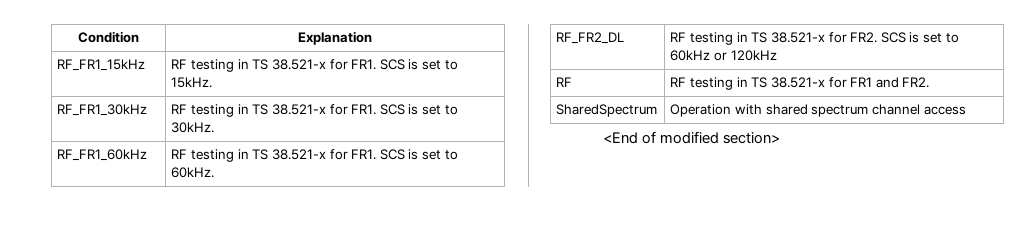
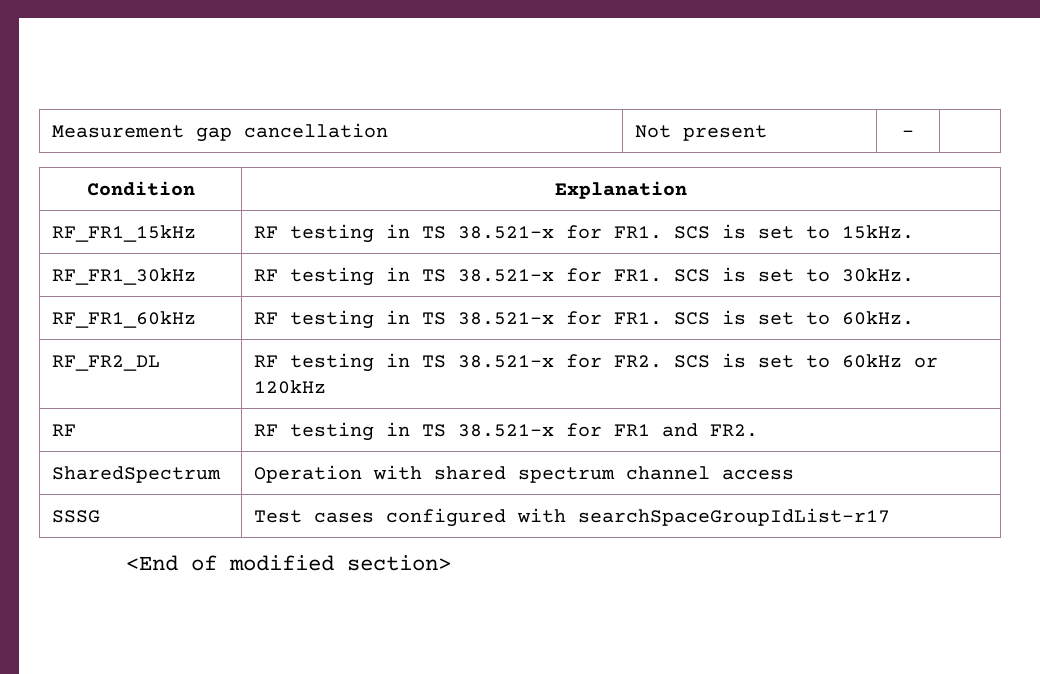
+ Measurement gap cancellation | Not present | - |
+ SSSG | Test cases configured with searchSpaceGroupIdList-r17

